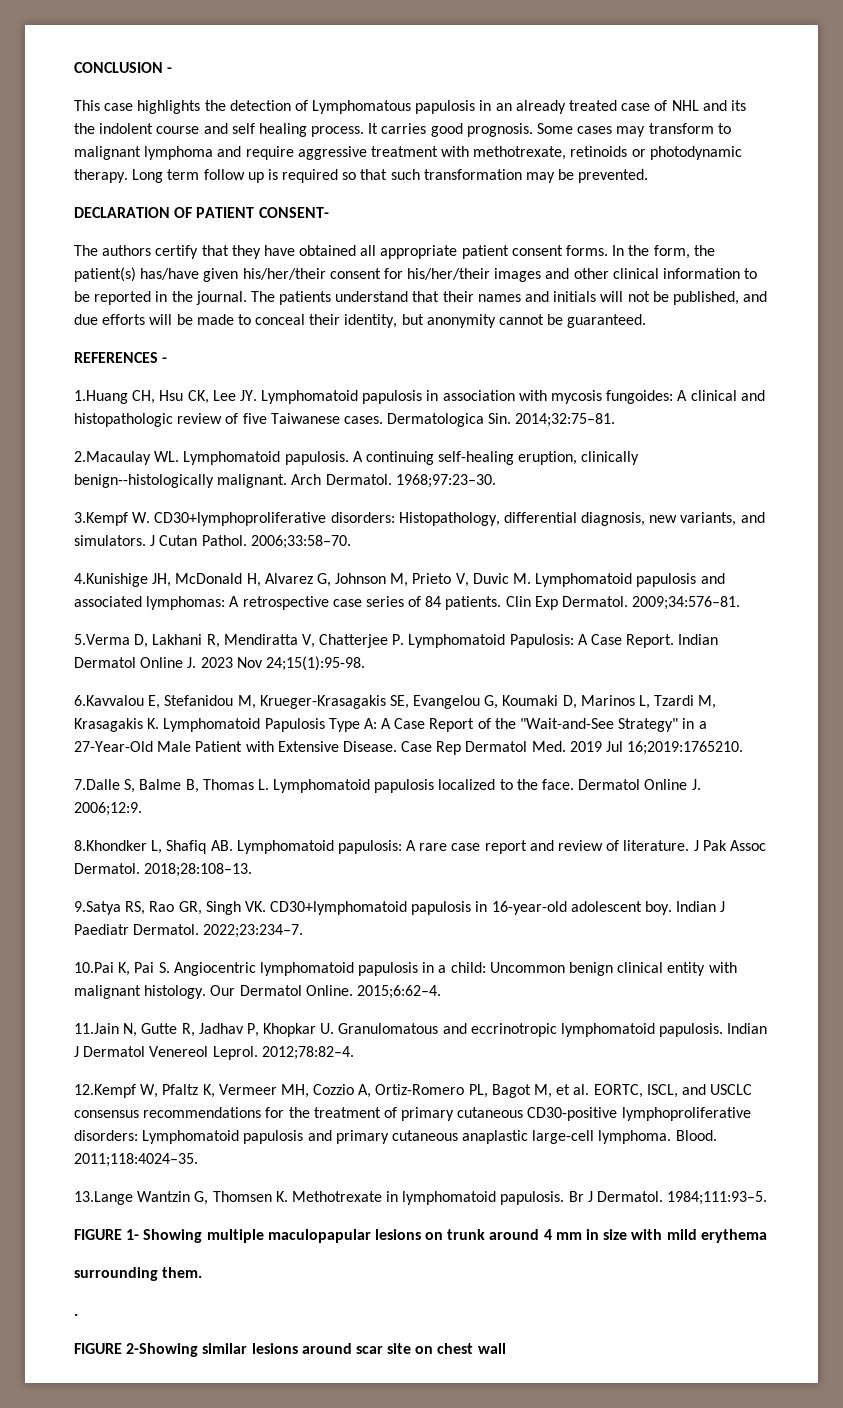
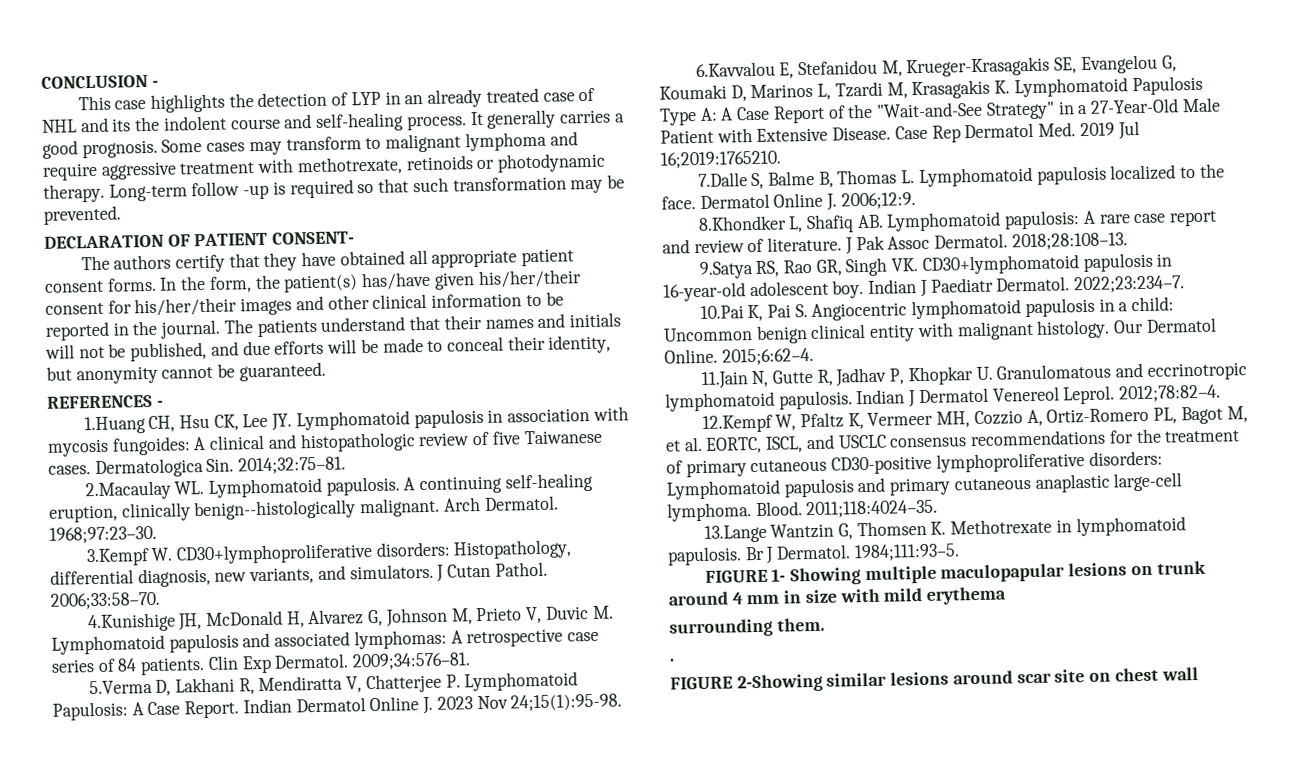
- This case highlights the detection of Lymphomatous papulosis in an already treated case of NHL and its the indolent course and self healing process. It carries good prognosis.
+ This case highlights the detection of LYP in an already treated case of NHL and its the indolent course and self-healing process. It generally carries a good prognosis.
- Long term follow up is required so that such transformation may be prevented.
+ Long-term follow -up is required so that such transformation may be prevented.

